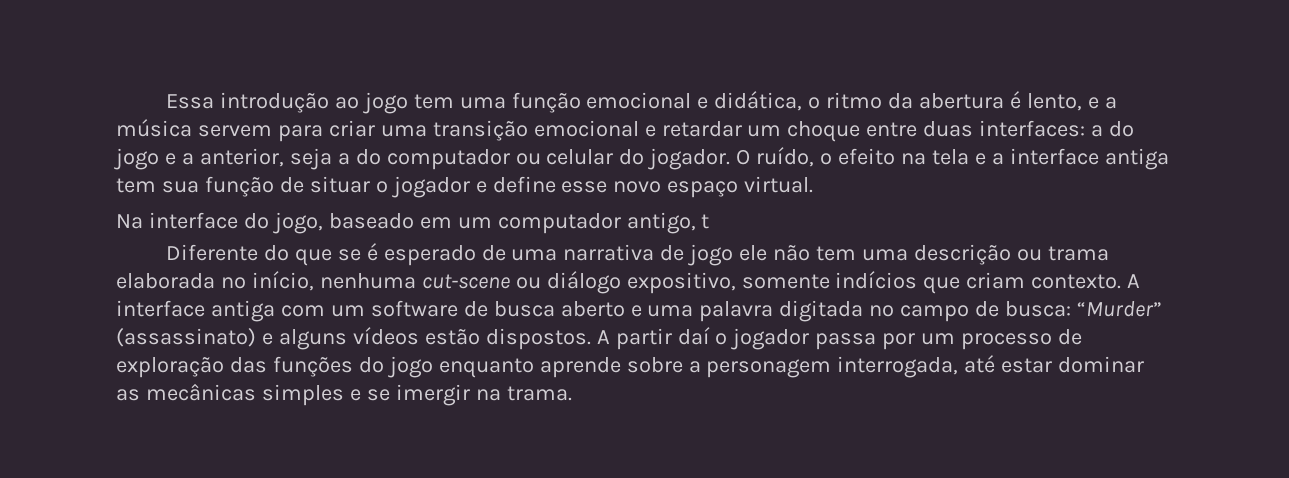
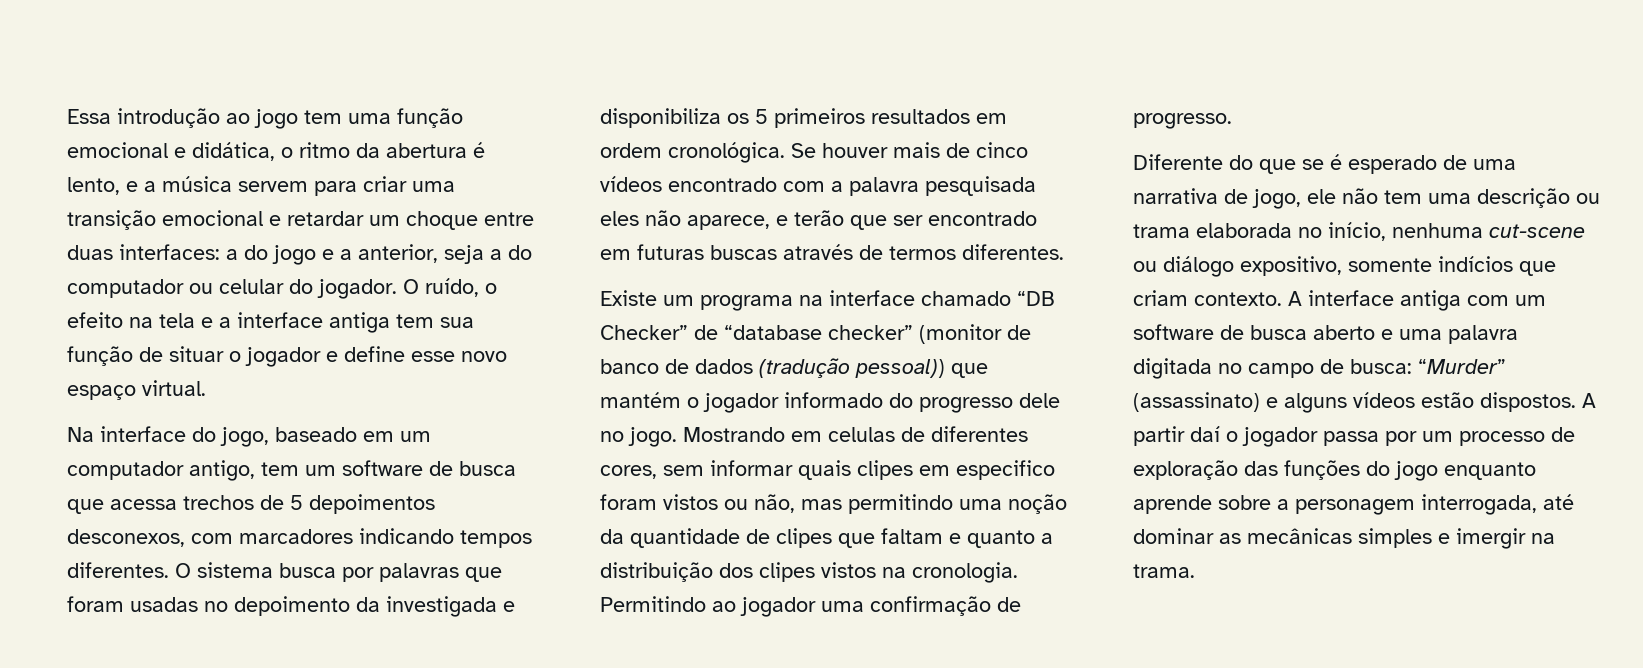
- Na interface do jogo, baseado em um computador antigo, t
+ Na interface do jogo, baseado em um computador antigo, tem um software de busca que acessa trechos de 5 depoimentos desconexos, com marcadores indicando tempos diferentes. O sistema busca por palavras que foram usadas no depoimento da investigada e disponibiliza os 5 primeiros resultados em ordem cronológica. Se houver mais de cinco vídeos encontrado com a palavra pesquisada eles não aparece, e terão que ser encontrado em futuras buscas através de termos diferentes.
+ Existe um programa na interface chamado “DB Checker” de “database checker” (monitor de banco de dados (tradução pessoal)) que mantém o jogador informado do progresso dele no jogo. Mostrando em celulas de diferentes cores, sem informar quais clipes em especifico foram vistos ou não, mas permitindo uma noção da quantidade de clipes que faltam e quanto a distribuição dos clipes vistos na cronologia. Permitindo ao jogador uma confirmação de progresso.
- Diferente do que se é esperado de uma narrativa de jogo ele não tem uma descrição ou trama elaborada no início, nenhuma cut-scene ou diálogo expositivo, somente indícios que criam contexto.
+ Diferente do que se é esperado de uma narrativa de jogo, ele não tem uma descrição ou trama elaborada no início, nenhuma cut-scene ou diálogo expositivo, somente indícios que criam contexto.
- A partir daí o jogador passa por um processo de exploração das funções do jogo enquanto aprende sobre a personagem interrogada, até estar dominar as mecânicas simples e se imergir na trama.
+ A partir daí o jogador passa por um processo de exploração das funções do jogo enquanto aprende sobre a personagem interrogada, até dominar as mecânicas simples e imergir na trama.

